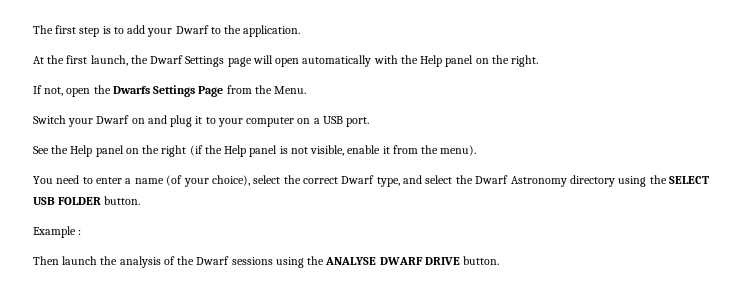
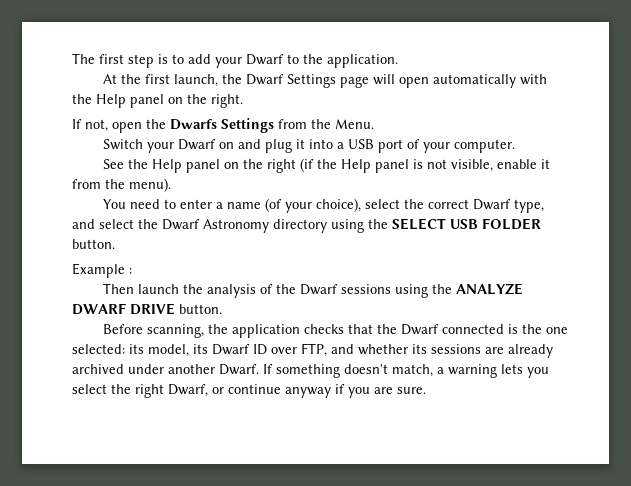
- If not, open the Dwarfs Settings Page from the Menu.
+ If not, open the Dwarfs Settings from the Menu.
- Switch your Dwarf on and plug it to your computer on a USB port.
+ Switch your Dwarf on and plug it into a USB port of your computer.
- Then launch the analysis of the Dwarf sessions using the ANALYSE DWARF DRIVE button.
+ Then launch the analysis of the Dwarf sessions using the ANALYZE DWARF DRIVE button.
+ Before scanning, the application checks that the Dwarf connected is the one selected: its model, its Dwarf ID over FTP, and whether its sessions are already archived under another Dwarf. If something doesn't match, a warning lets you select the right Dwarf, or continue anyway if you are sure.

